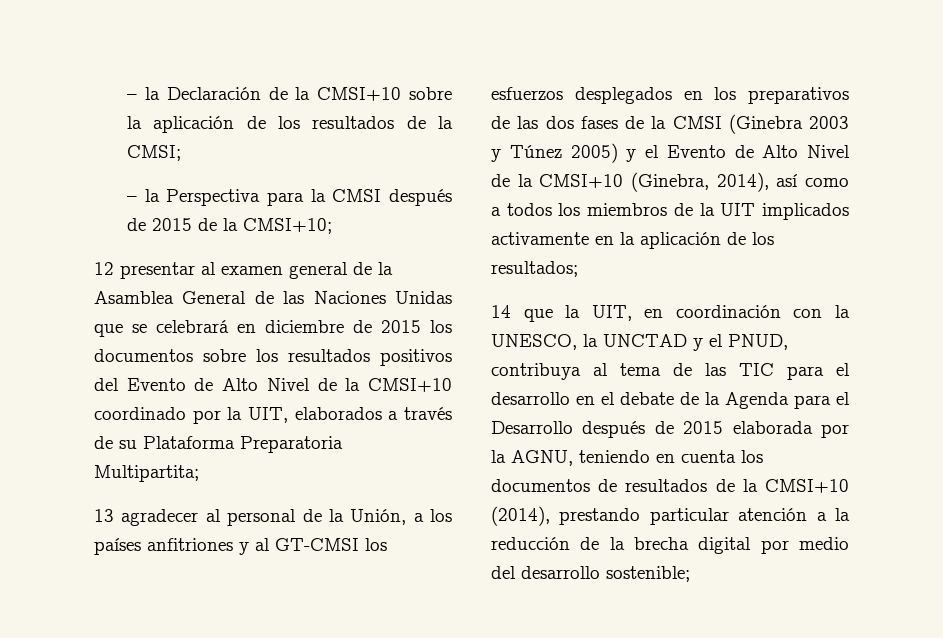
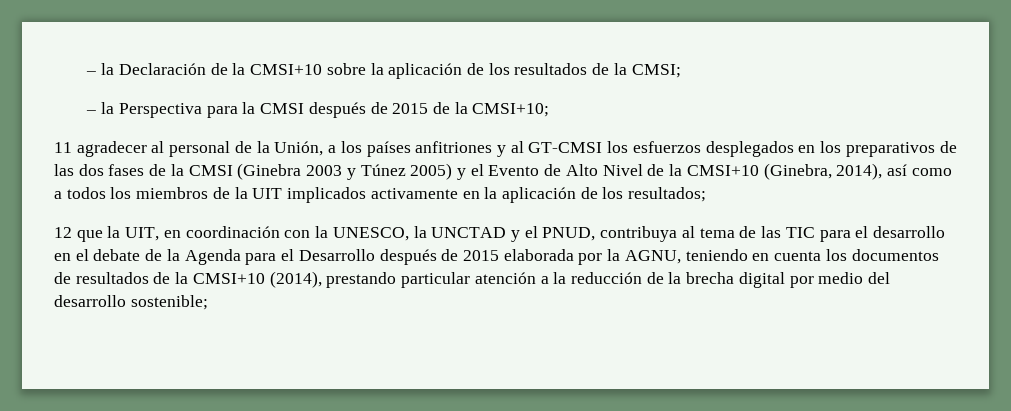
- 12 presentar al examen general de la Asamblea General de las Naciones Unidas que se celebrará en diciembre de 2015 los documentos sobre los resultados positivos del Evento de Alto Nivel de la CMSI+10 coordinado por la UIT, elaborados a través de su Plataforma Preparatoria Multipartita;
- 13 agradecer al personal de la Unión, a los países anfitriones y al GT-CMSI los esfuerzos desplegados en los preparativos de las dos fases de la CMSI (Ginebra 2003 y Túnez 2005) y el Evento de Alto Nivel de la CMSI+10 (Ginebra, 2014), así como a todos los miembros de la UIT implicados activamente en la aplicación de los resultados;
+ 11 agradecer al personal de la Unión, a los países anfitriones y al GT-CMSI los esfuerzos desplegados en los preparativos de las dos fases de la CMSI (Ginebra 2003 y Túnez 2005) y el Evento de Alto Nivel de la CMSI+10 (Ginebra, 2014), así como a todos los miembros de la UIT implicados activamente en la aplicación de los resultados;
- 14 que la UIT, en coordinación con la UNESCO, la UNCTAD y el PNUD, contribuya al tema de las TIC para el desarrollo en el debate de la Agenda para el Desarrollo después de 2015 elaborada por la AGNU, teniendo en cuenta los documentos de resultados de la CMSI+10 (2014), prestando particular atención a la reducción de la brecha digital por medio del desarrollo sostenible;
+ 12 que la UIT, en coordinación con la UNESCO, la UNCTAD y el PNUD, contribuya al tema de las TIC para el desarrollo en el debate de la Agenda para el Desarrollo después de 2015 elaborada por la AGNU, teniendo en cuenta los documentos de resultados de la CMSI+10 (2014), prestando particular atención a la reducción de la brecha digital por medio del desarrollo sostenible;

